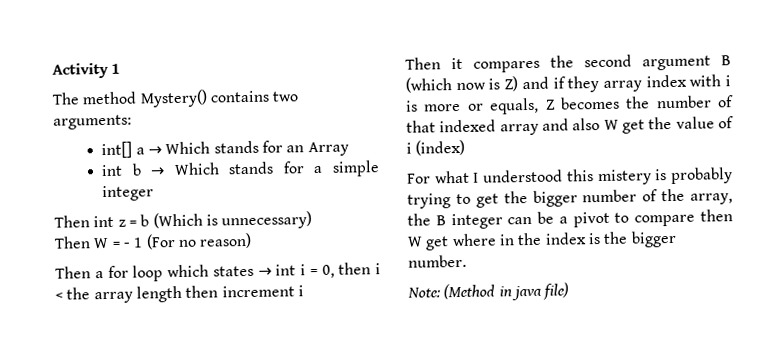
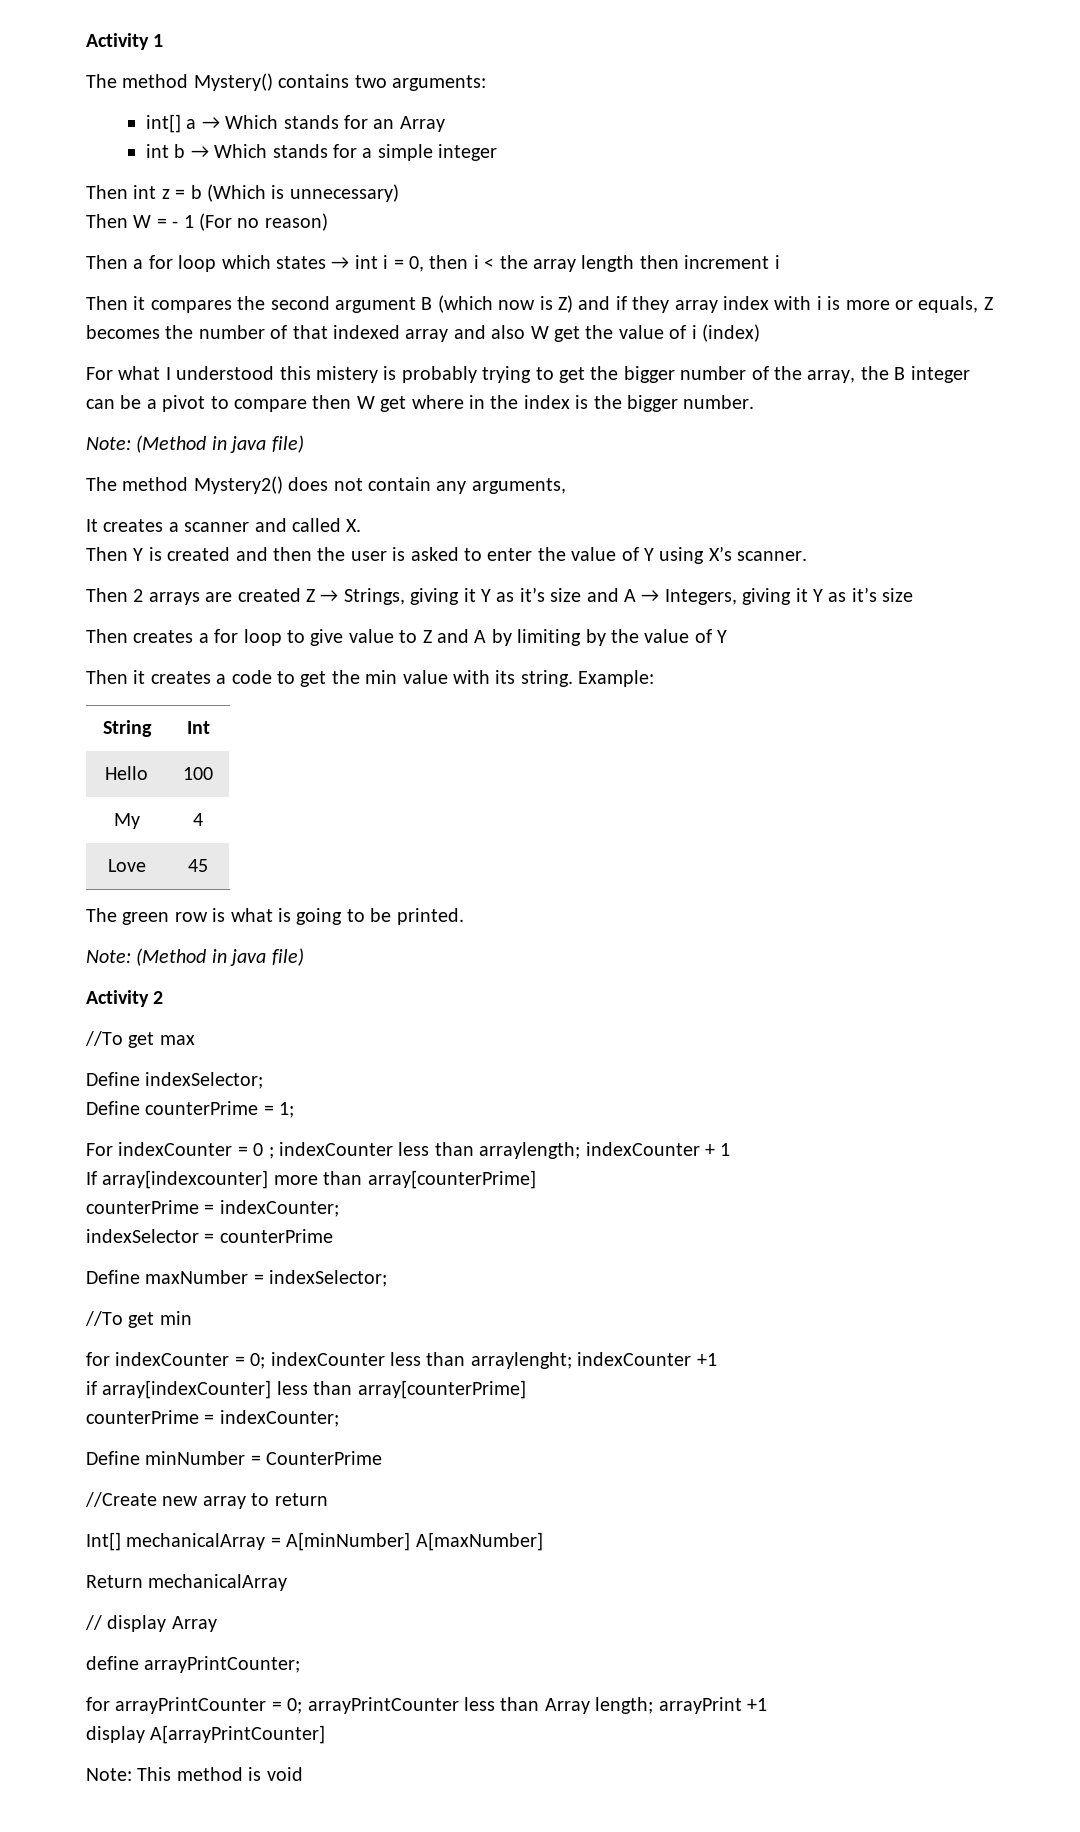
+ The method Mystery2() does not contain any arguments,
+ It creates a scanner and called X.
+ Then Y is created and then the user is asked to enter the value of Y using X’s scanner.
+ Then 2 arrays are created Z → Strings, giving it Y as it’s size and A → Integers, giving it Y as it’s size
+ Then creates a for loop to give value to Z and A by limiting by the value of Y
+ Then it creates a code to get the min value with its string. Example:
+ String | Int
+ Hello | 100
+ My | 4
+ Love | 45
+ The green row is what is going to be printed.
+ Note: (Method in java file)
+ Activity 2
+ //To get max
+ Define indexSelector;
+ Define counterPrime = 1;
+ For indexCounter = 0 ; indexCounter less than arraylength; indexCounter + 1
+ If array[indexcounter] more than array[counterPrime]
+ counterPrime = indexCounter;
+ indexSelector = counterPrime
+ Define maxNumber = indexSelector;
+ //To get min
+ for indexCounter = 0; indexCounter less than arraylenght; indexCounter +1
+ if array[indexCounter] less than array[counterPrime]
+ counterPrime = indexCounter;
+ Define minNumber = CounterPrime
+ //Create new array to return
+ Int[] mechanicalArray = A[minNumber] A[maxNumber]
+ Return mechanicalArray
+ // display Array
+ define arrayPrintCounter;
+ for arrayPrintCounter = 0; arrayPrintCounter less than Array length; arrayPrint +1
+ display A[arrayPrintCounter]
+ Note: This method is void

